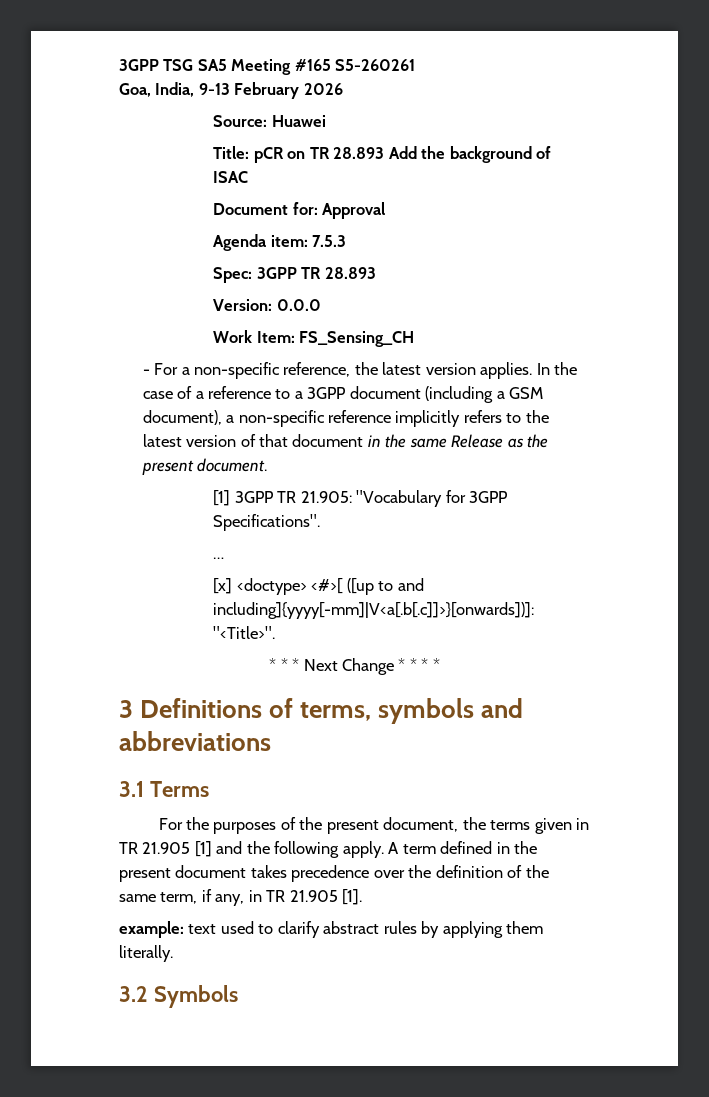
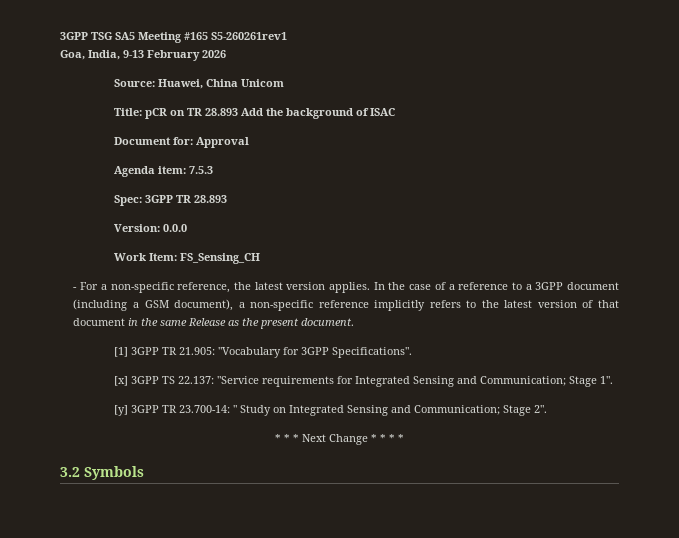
- 3GPP TSG SA5 Meeting #165 S5-260261
+ 3GPP TSG SA5 Meeting #165 S5-260261rev1
- Source: Huawei
+ Source: Huawei, China Unicom
- …
- [x] <doctype> <#>[ ([up to and including]{yyyy[-mm]|V<a[.b[.c]]>}[onwards])]: "<Title>".
+ [x] 3GPP TS 22.137: "Service requirements for Integrated Sensing and Communication; Stage 1".
+ [y] 3GPP TR 23.700-14: " Study on Integrated Sensing and Communication; Stage 2".
- 3 Definitions of terms, symbols and abbreviations
- 3.1 Terms
- For the purposes of the present document, the terms given in TR 21.905 [1] and the following apply. A term defined in the present document takes precedence over the definition of the same term, if any, in TR 21.905 [1].
- example: text used to clarify abstract rules by applying them literally.

